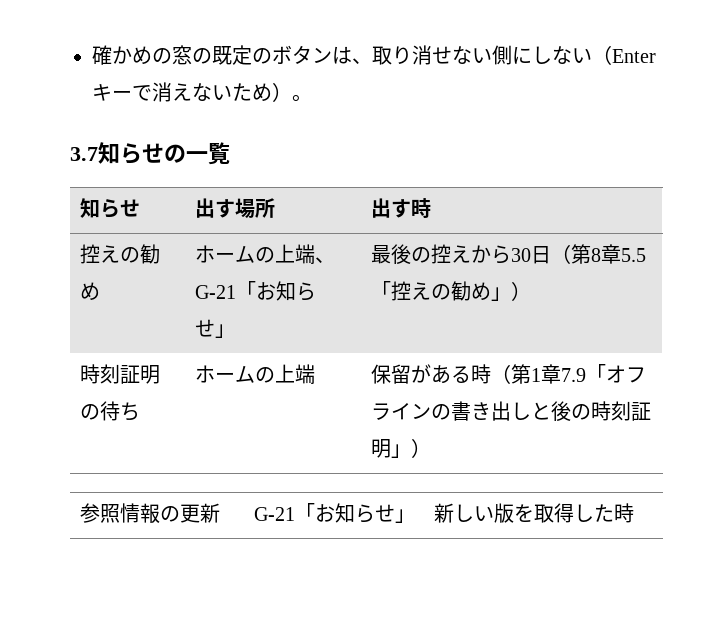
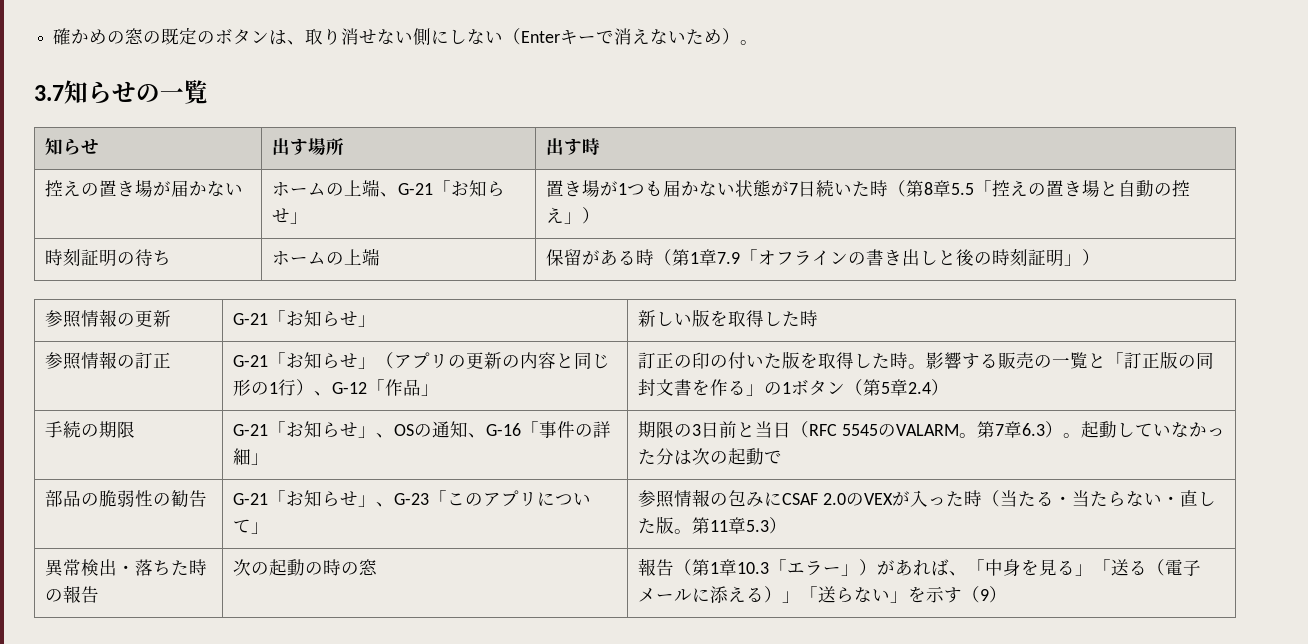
- 控えの勧め | ホームの上端、G-21「お知らせ」 | 最後の控えから30日（第8章5.5「控えの勧め」）
+ 控えの置き場が届かない | ホームの上端、G-21「お知らせ」 | 置き場が1つも届かない状態が7日続いた時（第8章5.5「控えの置き場と自動の控え」）
+ 参照情報の訂正 | G-21「お知らせ」（アプリの更新の内容と同じ形の1行）、G-12「作品」 | 訂正の印の付いた版を取得した時。影響する販売の一覧と「訂正版の同封文書を作る」の1ボタン（第5章2.4）
+ 手続の期限 | G-21「お知らせ」、OSの通知、G-16「事件の詳細」 | 期限の3日前と当日（RFC 5545のVALARM。第7章6.3）。起動していなかった分は次の起動で
+ 部品の脆弱性の勧告 | G-21「お知らせ」、G-23「このアプリについて」 | 参照情報の包みにCSAF 2.0のVEXが入った時（当たる・当たらない・直した版。第11章5.3）
+ 異常検出・落ちた時の報告 | 次の起動の時の窓 | 報告（第1章10.3「エラー」）があれば、「中身を見る」「送る（電子メールに添える）」「送らない」を示す（9）

